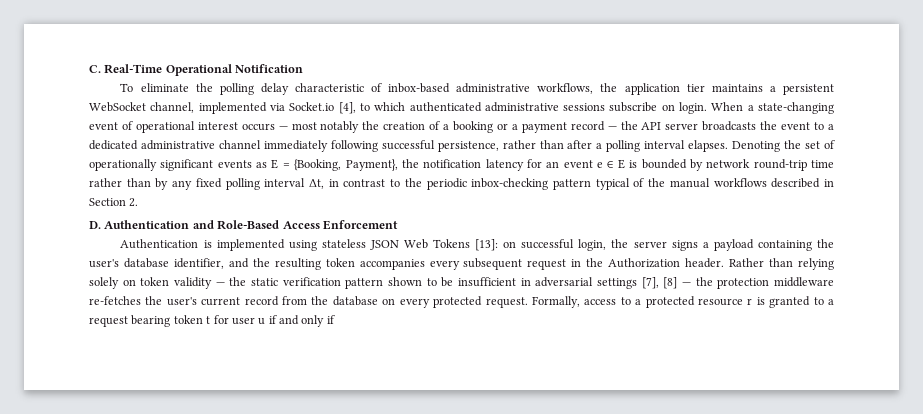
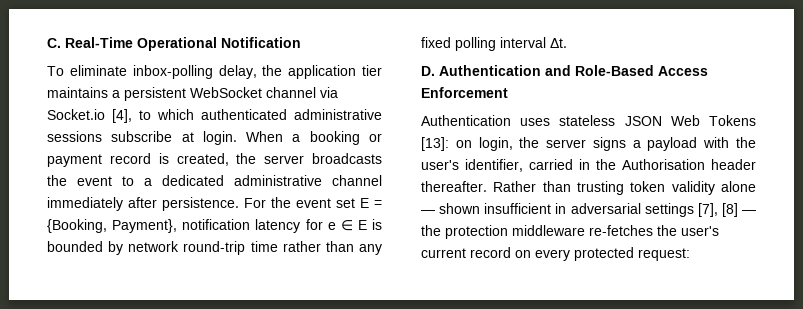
- To eliminate the polling delay characteristic of inbox-based administrative workflows, the application tier maintains a persistent WebSocket channel, implemented via Socket.io [4], to which authenticated administrative sessions subscribe on login.
+ To eliminate inbox-polling delay, the application tier maintains a persistent WebSocket channel via Socket.io [4], to which authenticated administrative sessions subscribe at login.
- When a state-changing event of operational interest occurs — most notably the creation of a booking or a payment record — the API server broadcasts the event to a dedicated administrative channel immediately following successful persistence, rather than after a polling interval elapses. Denoting the set of operationally significant events as E = {Booking, Payment}, the notification latency for an event e ∈ E is bounded by network round-trip time rather than by any fixed polling interval Δt, in contrast to the periodic inbox-checking pattern typical of the manual workflows described in Section 2.
+ When a booking or payment record is created, the server broadcasts the event to a dedicated administrative channel immediately after persistence. For the event set E = {Booking, Payment}, notification latency for e ∈ E is bounded by network round-trip time rather than any fixed polling interval Δt.
- Authentication is implemented using stateless JSON Web Tokens [13]: on successful login, the server signs a payload containing the user's database identifier, and the resulting token accompanies every subsequent request in the Authorization header. Rather than relying solely on token validity — the static verification pattern shown to be insufficient in adversarial settings [7], [8] — the protection middleware re-fetches the user's current record from the database on every protected request. Formally, access to a protected resource r is granted to a request bearing token t for user u if and only if
+ Authentication uses stateless JSON Web Tokens [13]: on login, the server signs a payload with the user's identifier, carried in the Authorisation header thereafter. Rather than trusting token validity alone — shown insufficient in adversarial settings [7], [8] — the protection middleware re-fetches the user's current record on every protected request:

